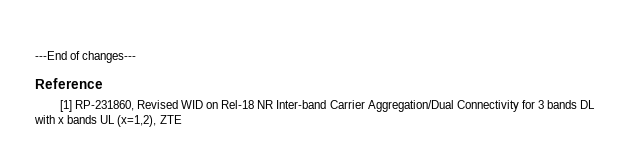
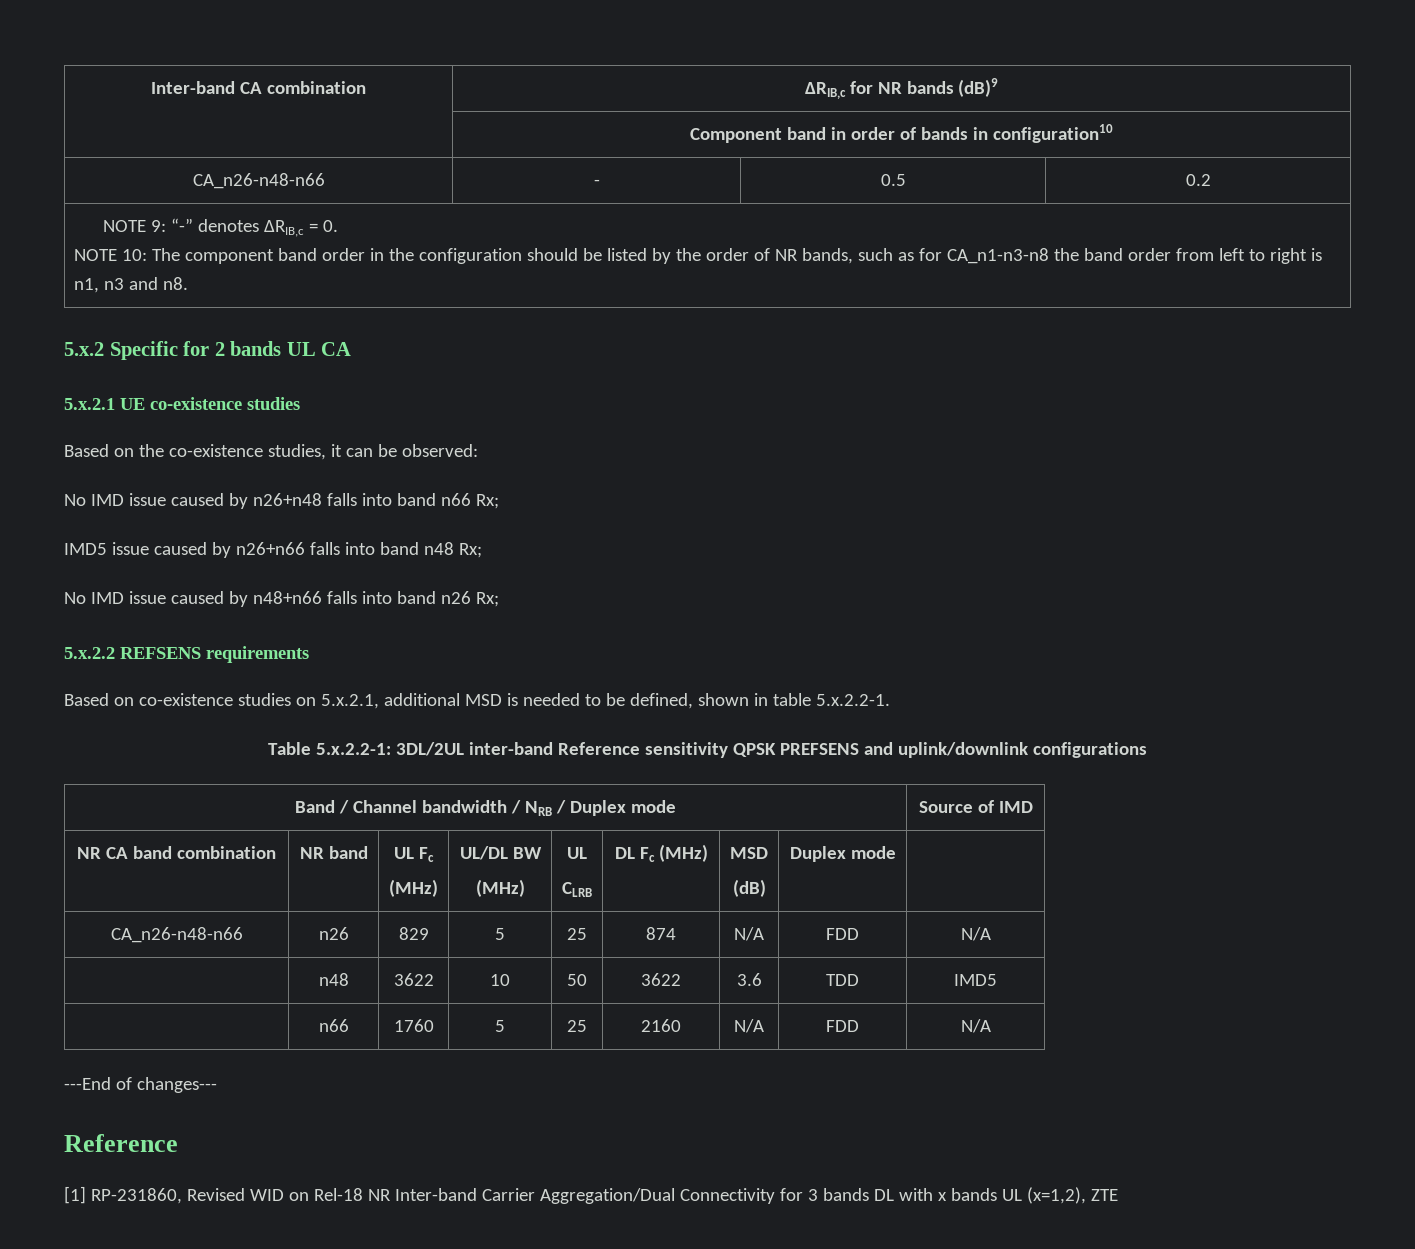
+ Inter-band CA combination | ΔRIB,c for NR bands (dB)9
+ | Component band in order of bands in configuration10
+ CA_n26-n48-n66 | - | 0.5 | 0.2
+ NOTE 9: “-” denotes ΔRIB,c = 0.
+ NOTE 10: The component band order in the configuration should be listed by the order of NR bands, such as for CA_n1-n3-n8 the band order from left to right is n1, n3 and n8.
+ 5.x.2 Specific for 2 bands UL CA
+ 5.x.2.1 UE co-existence studies
+ Based on the co-existence studies, it can be observed:
+ No IMD issue caused by n26+n48 falls into band n66 Rx;
+ IMD5 issue caused by n26+n66 falls into band n48 Rx;
+ No IMD issue caused by n48+n66 falls into band n26 Rx;
+ 5.x.2.2 REFSENS requirements
+ Based on co-existence studies on 5.x.2.1, additional MSD is needed to be defined, shown in table 5.x.2.2-1.
+ Table 5.x.2.2-1: 3DL/2UL inter-band Reference sensitivity QPSK PREFSENS and uplink/downlink configurations
+ Band / Channel bandwidth / NRB / Duplex mode | Source of IMD
+ NR CA band combination | NR band | UL Fc
+ (MHz) | UL/DL BW
+ (MHz) | UL
+ CLRB | DL Fc (MHz) | MSD
+ (dB) | Duplex mode |
+ CA_n26-n48-n66 | n26 | 829 | 5 | 25 | 874 | N/A | FDD | N/A
+ | n48 | 3622 | 10 | 50 | 3622 | 3.6 | TDD | IMD5
+ | n66 | 1760 | 5 | 25 | 2160 | N/A | FDD | N/A

